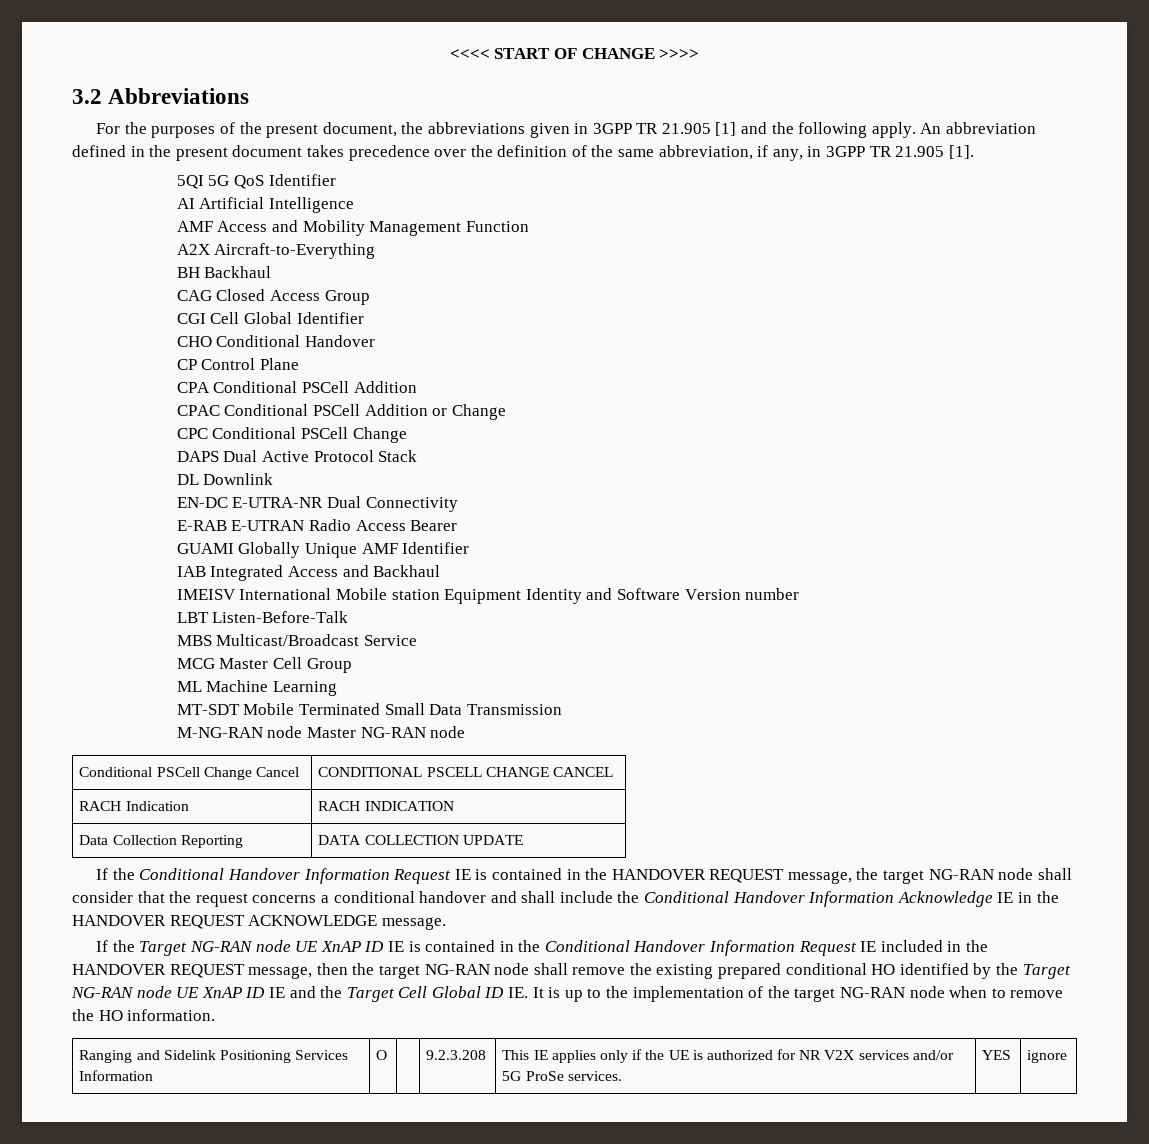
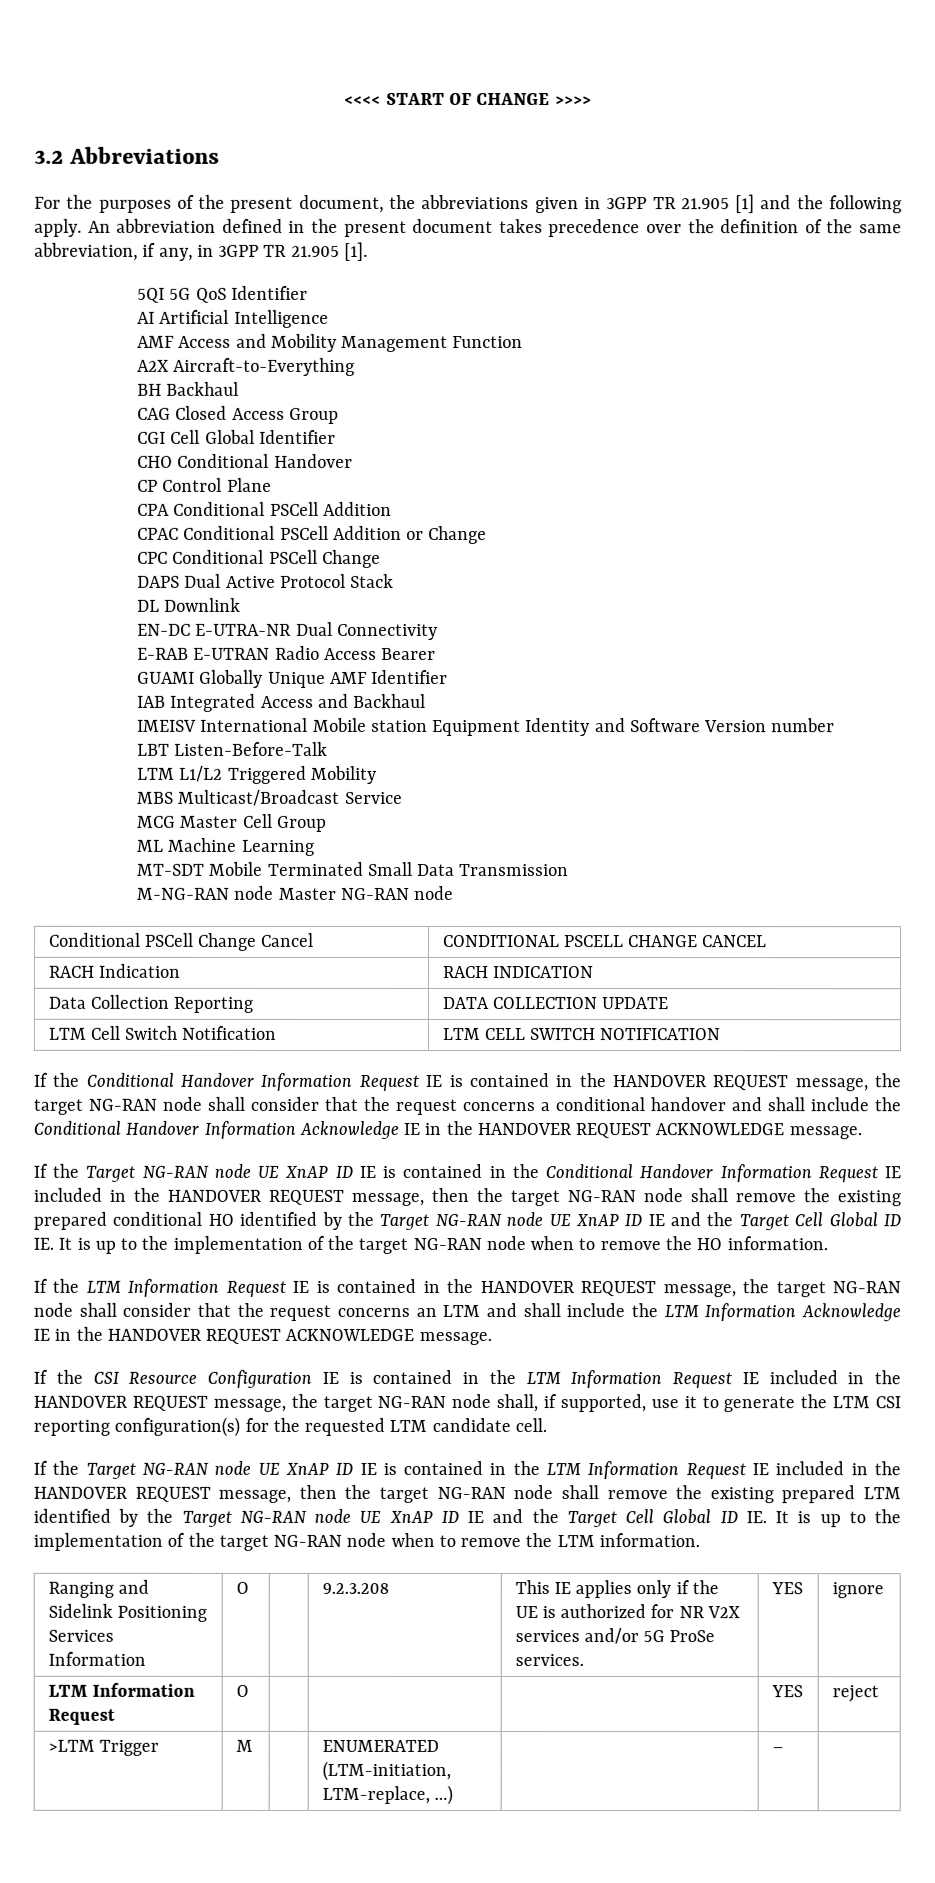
+ LTM L1/L2 Triggered Mobility
+ LTM Cell Switch Notification | LTM CELL SWITCH NOTIFICATION
+ If the LTM Information Request IE is contained in the HANDOVER REQUEST message, the target NG-RAN node shall consider that the request concerns an LTM and shall include the LTM Information Acknowledge IE in the HANDOVER REQUEST ACKNOWLEDGE message.
+ If the CSI Resource Configuration IE is contained in the LTM Information Request IE included in the HANDOVER REQUEST message, the target NG-RAN node shall, if supported, use it to generate the LTM CSI reporting configuration(s) for the requested LTM candidate cell.
+ If the Target NG-RAN node UE XnAP ID IE is contained in the LTM Information Request IE included in the HANDOVER REQUEST message, then the target NG-RAN node shall remove the existing prepared LTM identified by the Target NG-RAN node UE XnAP ID IE and the Target Cell Global ID IE. It is up to the implementation of the target NG-RAN node when to remove the LTM information.
+ LTM Information Request | O | | | | YES | reject
+ >LTM Trigger | M | | ENUMERATED (LTM-initiation, LTM-replace, …) | | – |

